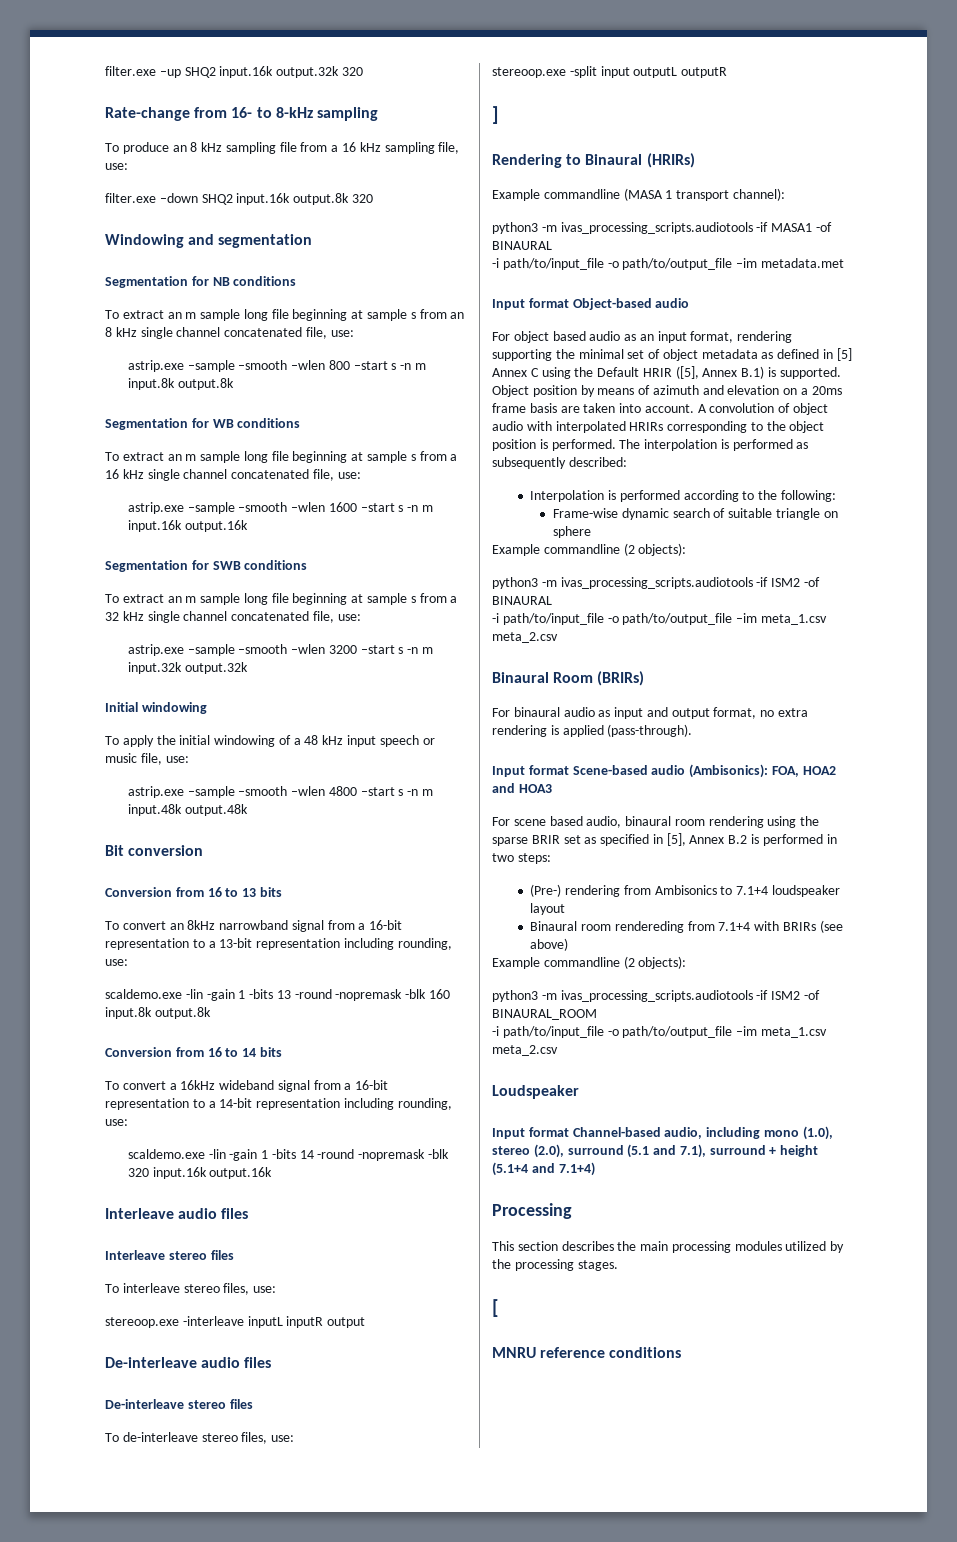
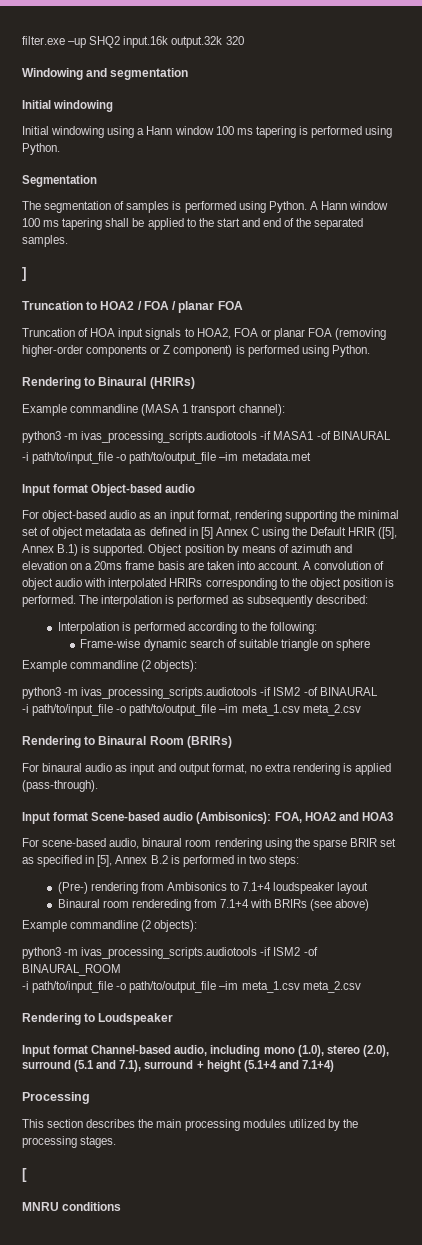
- Rate-change from 16- to 8-kHz sampling
- To produce an 8 kHz sampling file from a 16 kHz sampling file, use:
- filter.exe –down SHQ2 input.16k output.8k 320
  Windowing and segmentation
- Segmentation for NB conditions
- To extract an m sample long file beginning at sample s from an 8 kHz single channel concatenated file, use:
- astrip.exe –sample –smooth –wlen 800 –start s -n m input.8k output.8k
- Segmentation for WB conditions
- To extract an m sample long file beginning at sample s from a 16 kHz single channel concatenated file, use:
- astrip.exe –sample –smooth –wlen 1600 –start s -n m input.16k output.16k
- Segmentation for SWB conditions
- To extract an m sample long file beginning at sample s from a 32 kHz single channel concatenated file, use:
- astrip.exe –sample –smooth –wlen 3200 –start s -n m input.32k output.32k
  Initial windowing
- To apply the initial windowing of a 48 kHz input speech or music file, use:
- astrip.exe –sample –smooth –wlen 4800 –start s -n m input.48k output.48k
- Bit conversion
- Conversion from 16 to 13 bits
- To convert an 8kHz narrowband signal from a 16-bit representation to a 13-bit representation including rounding, use:
- scaldemo.exe -lin -gain 1 -bits 13 -round -nopremask -blk 160 input.8k output.8k
- Conversion from 16 to 14 bits
- To convert a 16kHz wideband signal from a 16-bit representation to a 14-bit representation including rounding, use:
- scaldemo.exe -lin -gain 1 -bits 14 -round -nopremask -blk 320 input.16k output.16k
- Interleave audio files
- Interleave stereo files
- To interleave stereo files, use:
- stereoop.exe -interleave inputL inputR output
- De-interleave audio files
- De-interleave stereo files
- To de-interleave stereo files, use:
- stereoop.exe -split input outputL outputR
+ Initial windowing using a Hann window 100 ms tapering is performed using Python.
+ Segmentation
+ The segmentation of samples is performed using Python. A Hann window 100 ms tapering shall be applied to the start and end of the separated samples.
  ]
+ Truncation to HOA2 / FOA / planar FOA
+ Truncation of HOA input signals to HOA2, FOA or planar FOA (removing higher-order components or Z component) is performed using Python.
- For object based audio as an input format, rendering supporting the minimal set of object metadata as defined in [5] Annex C using the Default HRIR ([5], Annex B.1) is supported.
+ For object-based audio as an input format, rendering supporting the minimal set of object metadata as defined in [5] Annex C using the Default HRIR ([5], Annex B.1) is supported.
- Binaural Room (BRIRs)
+ Rendering to Binaural Room (BRIRs)
- For scene based audio, binaural room rendering using the sparse BRIR set as specified in [5], Annex B.2 is performed in two steps:
+ For scene-based audio, binaural room rendering using the sparse BRIR set as specified in [5], Annex B.2 is performed in two steps:
- Loudspeaker
+ Rendering to Loudspeaker
- MNRU reference conditions
+ MNRU conditions

